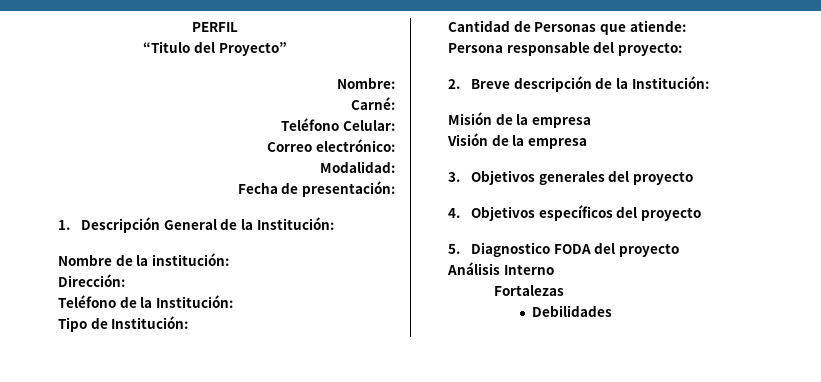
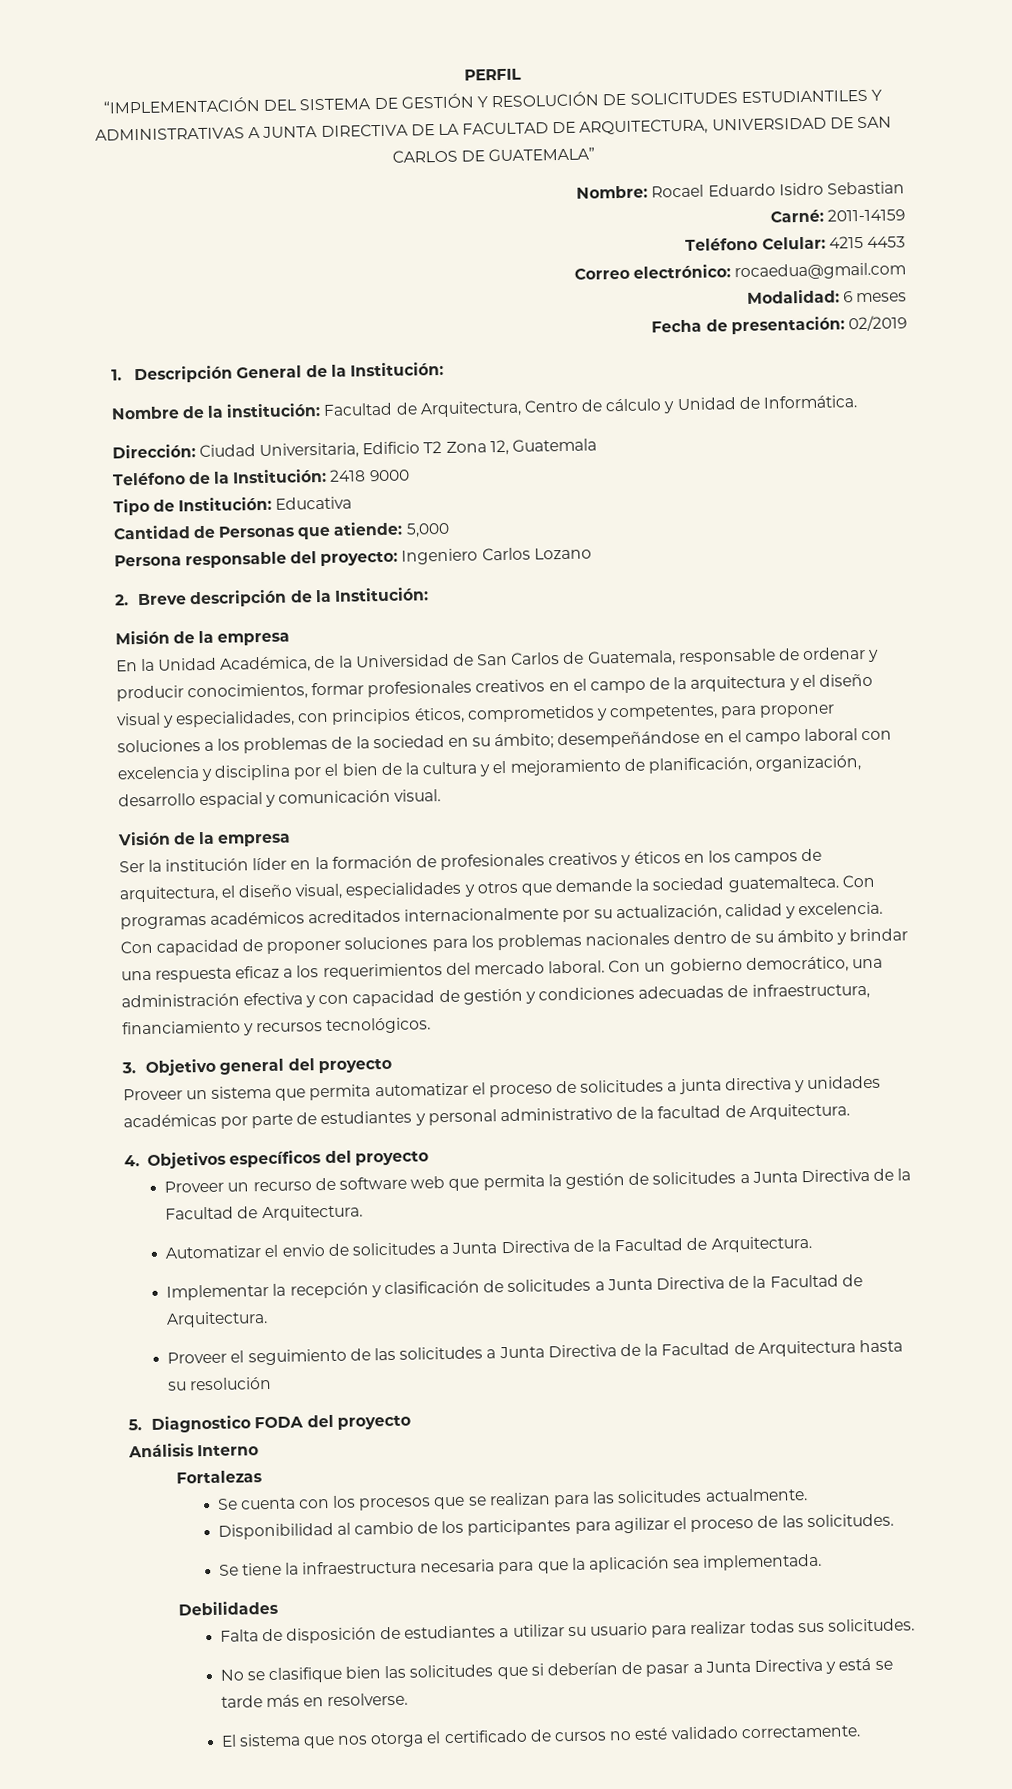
- “Titulo del Proyecto”
- Nombre:
+ “IMPLEMENTACIÓN DEL SISTEMA DE GESTIÓN Y RESOLUCIÓN DE SOLICITUDES ESTUDIANTILES Y ADMINISTRATIVAS A JUNTA DIRECTIVA DE LA FACULTAD DE ARQUITECTURA, UNIVERSIDAD DE SAN CARLOS DE GUATEMALA”
+ Nombre: Rocael Eduardo Isidro Sebastian
- Carné:
+ Carné: 2011-14159
- Teléfono Celular:
+ Teléfono Celular: 4215 4453
- Correo electrónico:
+ Correo electrónico: rocaedua@gmail.com
- Modalidad:
+ Modalidad: 6 meses
- Fecha de presentación:
+ Fecha de presentación: 02/2019
- Nombre de la institución:
- Dirección:
+ Nombre de la institución: Facultad de Arquitectura, Centro de cálculo y Unidad de Informática.
+ Dirección: Ciudad Universitaria, Edificio T2 Zona 12, Guatemala
- Teléfono de la Institución:
+ Teléfono de la Institución: 2418 9000
- Tipo de Institución:
+ Tipo de Institución: Educativa
- Cantidad de Personas que atiende:
+ Cantidad de Personas que atiende: 5,000
- Persona responsable del proyecto:
+ Persona responsable del proyecto: Ingeniero Carlos Lozano
+ En la Unidad Académica, de la Universidad de San Carlos de Guatemala, responsable de ordenar y producir conocimientos, formar profesionales creativos en el campo de la arquitectura y el diseño visual y especialidades, con principios éticos, comprometidos y competentes, para proponer soluciones a los problemas de la sociedad en su ámbito; desempeñándose en el campo laboral con excelencia y disciplina por el bien de la cultura y el mejoramiento de planificación, organización, desarrollo espacial y comunicación visual.
  Visión de la empresa
+ Ser la institución líder en la formación de profesionales creativos y éticos en los campos de arquitectura, el diseño visual, especialidades y otros que demande la sociedad guatemalteca. Con programas académicos acreditados internacionalmente por su actualización, calidad y excelencia. Con capacidad de proponer soluciones para los problemas nacionales dentro de su ámbito y brindar una respuesta eficaz a los requerimientos del mercado laboral. Con un gobierno democrático, una administración efectiva y con capacidad de gestión y condiciones adecuadas de infraestructura, financiamiento y recursos tecnológicos.
- 3. Objetivos generales del proyecto
+ 3. Objetivo general del proyecto
+ Proveer un sistema que permita automatizar el proceso de solicitudes a junta directiva y unidades académicas por parte de estudiantes y personal administrativo de la facultad de Arquitectura.
+ Proveer un recurso de software web que permita la gestión de solicitudes a Junta Directiva de la Facultad de Arquitectura.
+ Automatizar el envio de solicitudes a Junta Directiva de la Facultad de Arquitectura.
+ Implementar la recepción y clasificación de solicitudes a Junta Directiva de la Facultad de Arquitectura.
+ Proveer el seguimiento de las solicitudes a Junta Directiva de la Facultad de Arquitectura hasta su resolución
+ Se cuenta con los procesos que se realizan para las solicitudes actualmente.
+ Disponibilidad al cambio de los participantes para agilizar el proceso de las solicitudes.
+ Se tiene la infraestructura necesaria para que la aplicación sea implementada.
  Debilidades
+ Falta de disposición de estudiantes a utilizar su usuario para realizar todas sus solicitudes.
+ No se clasifique bien las solicitudes que si deberían de pasar a Junta Directiva y está se tarde más en resolverse.
+ El sistema que nos otorga el certificado de cursos no esté validado correctamente.

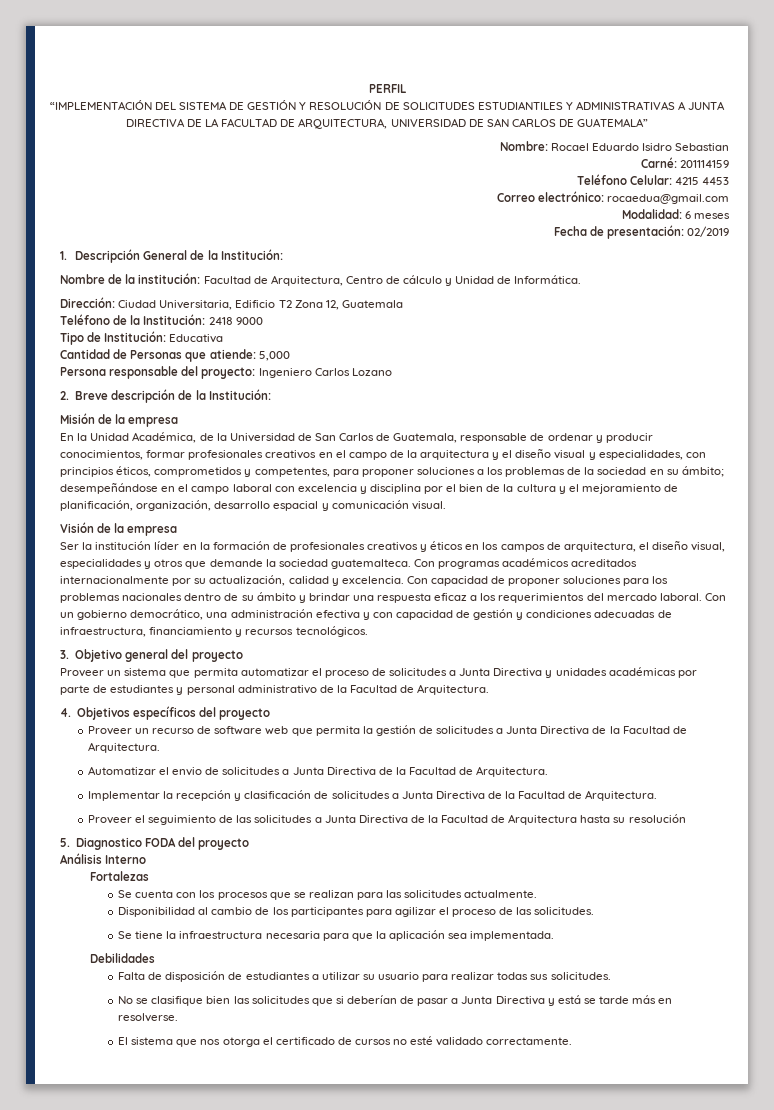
- Carné: 2011-14159
+ Carné: 201114159
- Proveer un sistema que permita automatizar el proceso de solicitudes a junta directiva y unidades académicas por parte de estudiantes y personal administrativo de la facultad de Arquitectura.
+ Proveer un sistema que permita automatizar el proceso de solicitudes a Junta Directiva y unidades académicas por parte de estudiantes y personal administrativo de la Facultad de Arquitectura.

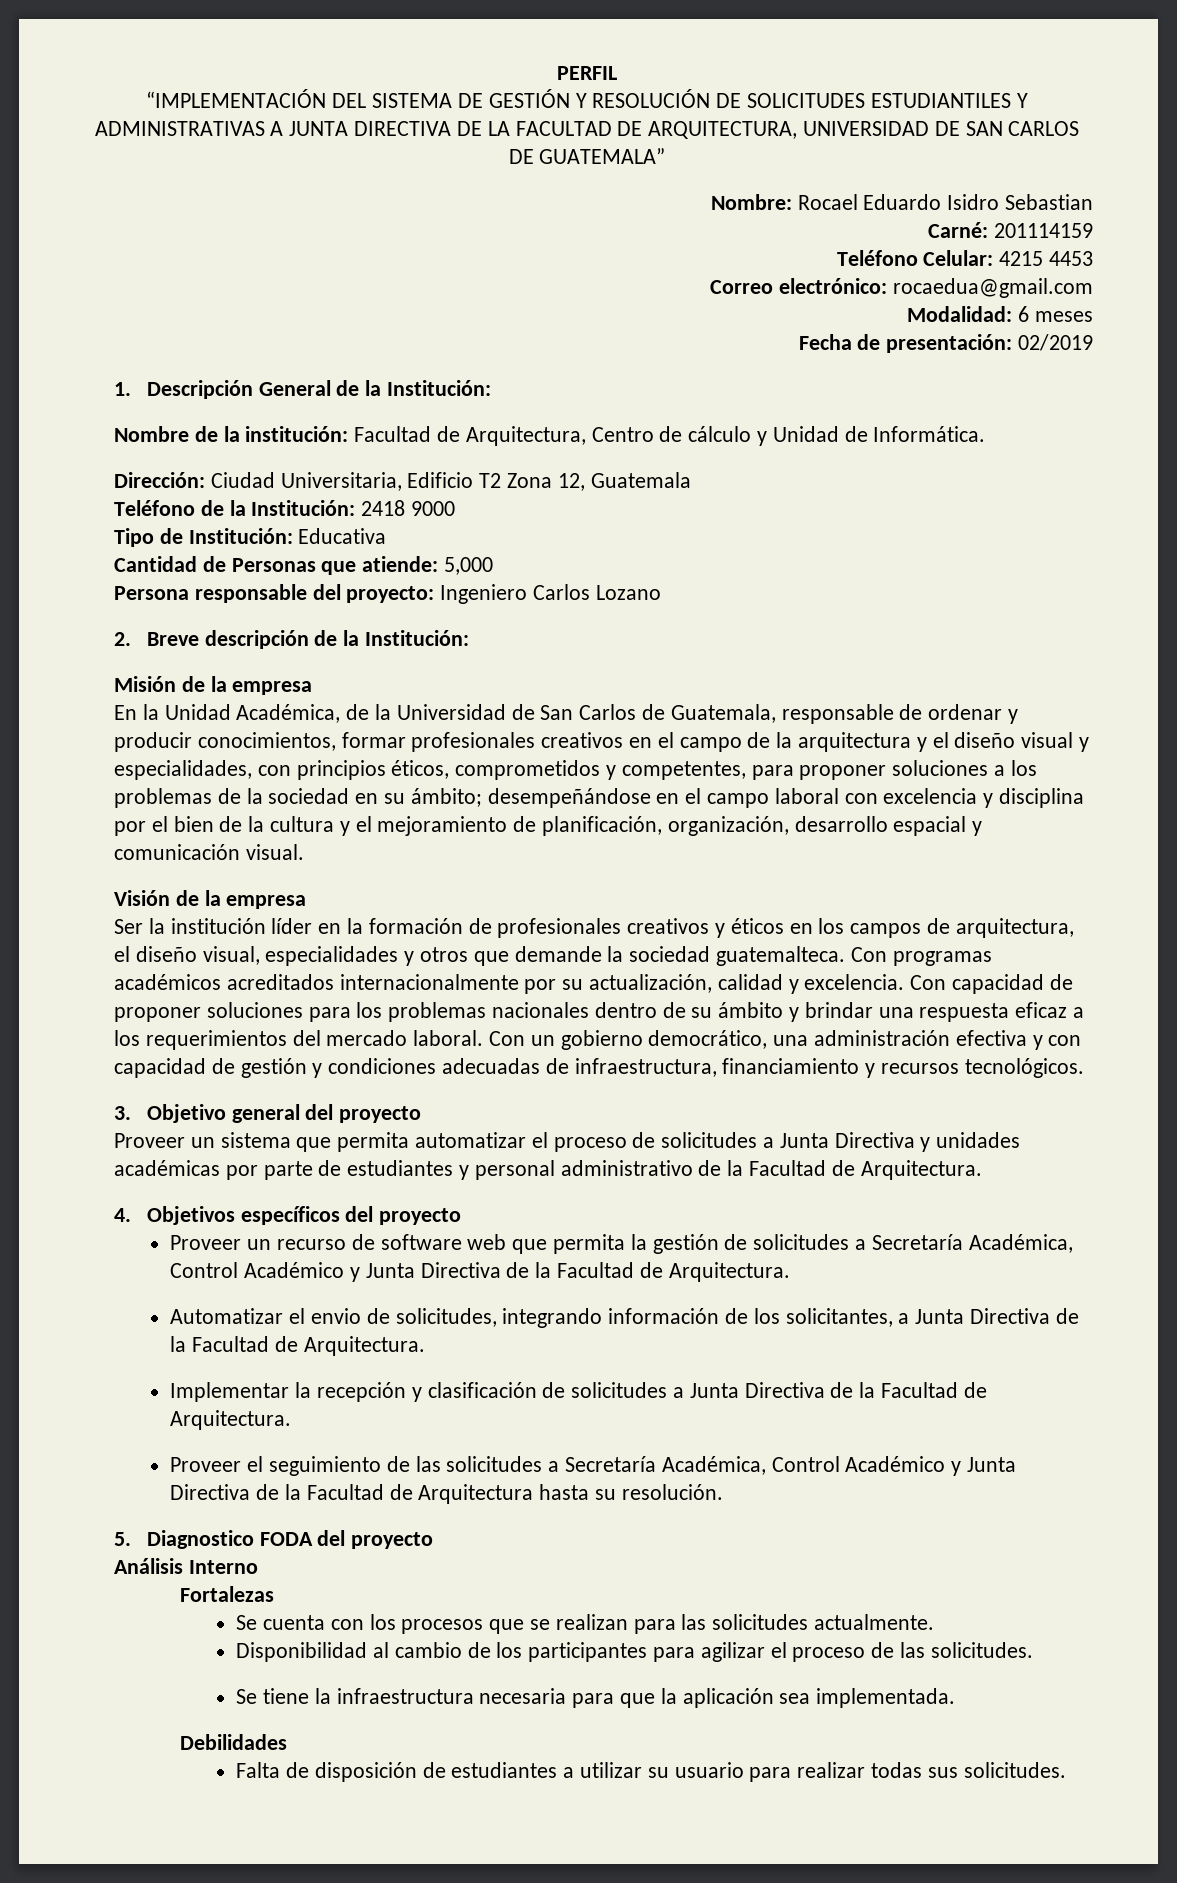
- Proveer un recurso de software web que permita la gestión de solicitudes a Junta Directiva de la Facultad de Arquitectura.
+ Proveer un recurso de software web que permita la gestión de solicitudes a Secretaría Académica, Control Académico y Junta Directiva de la Facultad de Arquitectura.
- Automatizar el envio de solicitudes a Junta Directiva de la Facultad de Arquitectura.
+ Automatizar el envio de solicitudes, integrando información de los solicitantes, a Junta Directiva de la Facultad de Arquitectura.
- Proveer el seguimiento de las solicitudes a Junta Directiva de la Facultad de Arquitectura hasta su resolución
+ Proveer el seguimiento de las solicitudes a Secretaría Académica, Control Académico y Junta Directiva de la Facultad de Arquitectura hasta su resolución.
- No se clasifique bien las solicitudes que si deberían de pasar a Junta Directiva y está se tarde más en resolverse.
- El sistema que nos otorga el certificado de cursos no esté validado correctamente.

